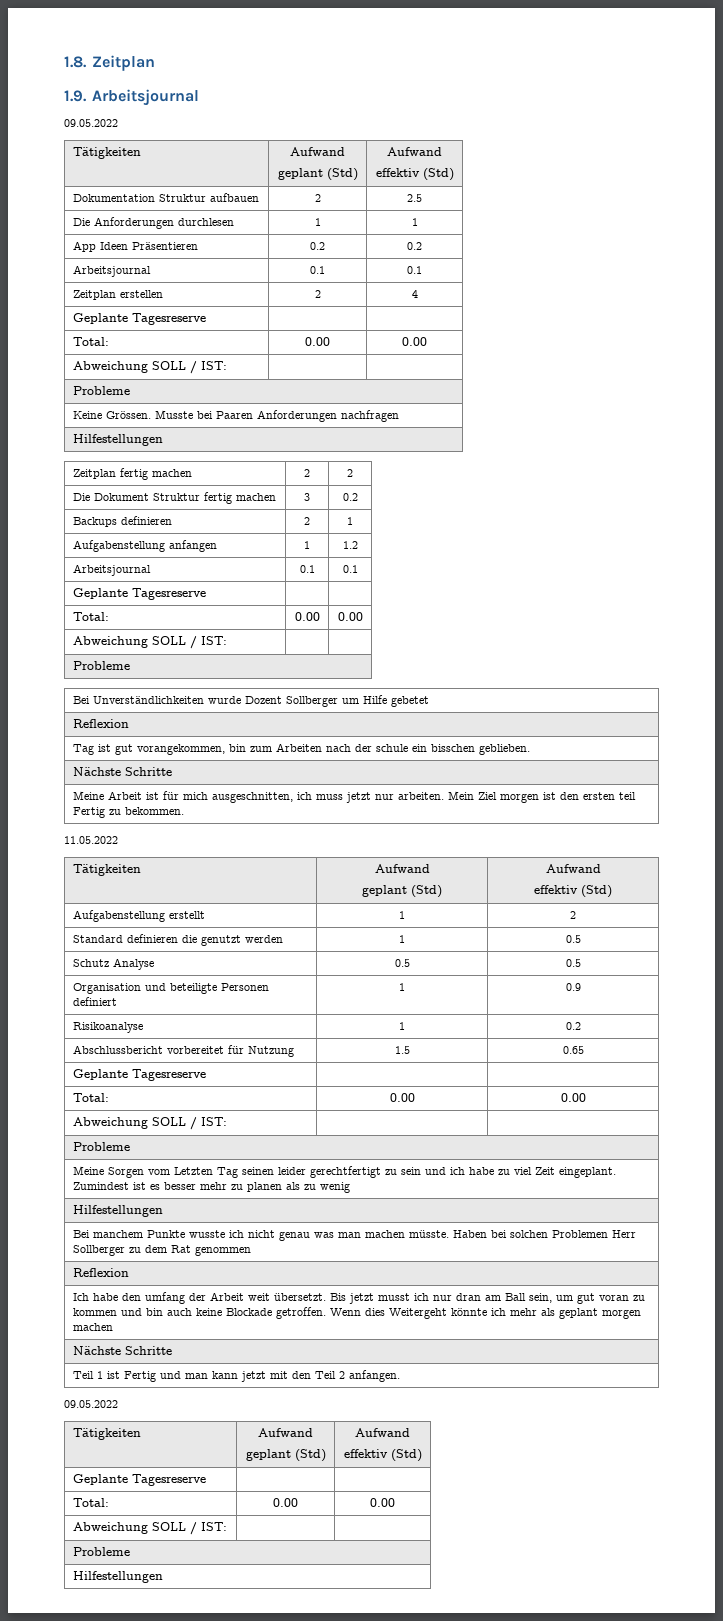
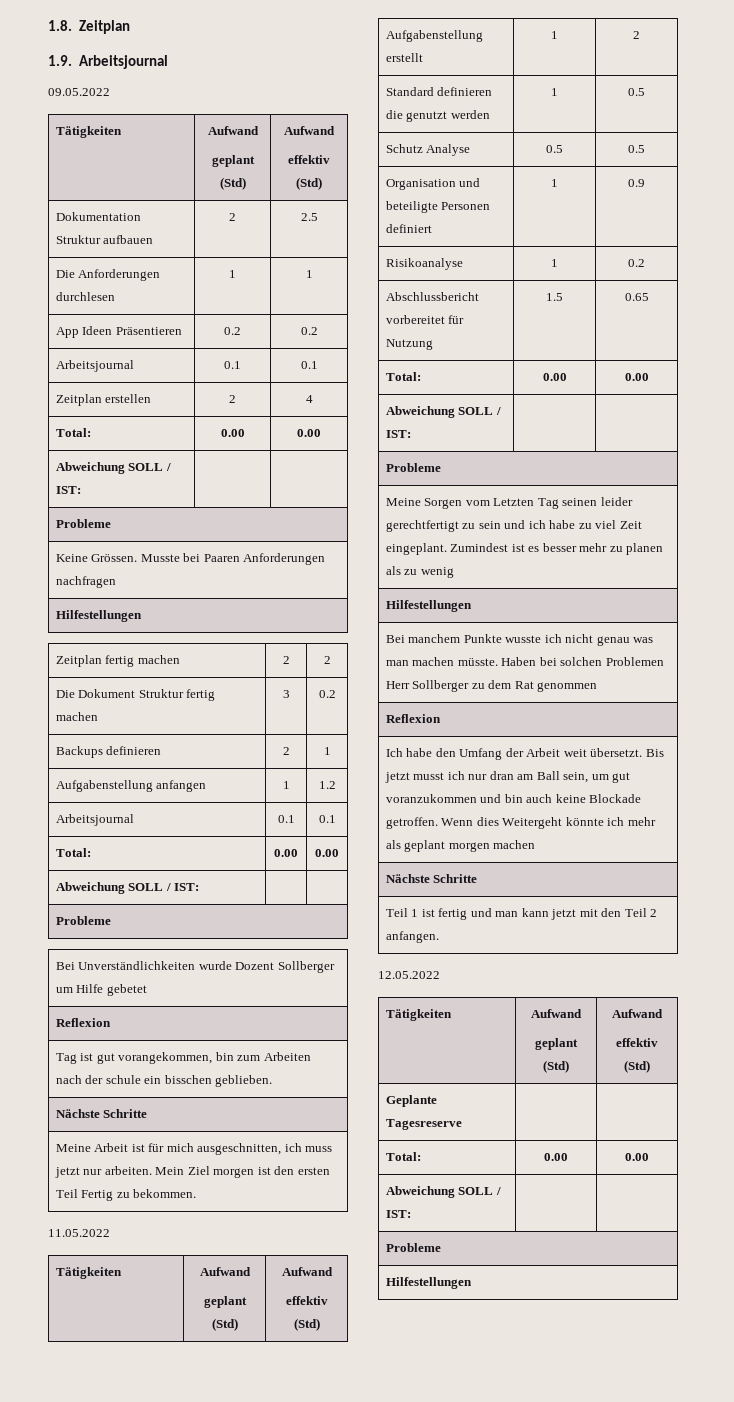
  Zeitplan erstellen | 2 | 4
- Geplante Tagesreserve | |
  Aufgabenstellung anfangen | 1 | 1.2
  Arbeitsjournal | 0.1 | 0.1
- Geplante Tagesreserve | |
- Meine Arbeit ist für mich ausgeschnitten, ich muss jetzt nur arbeiten. Mein Ziel morgen ist den ersten teil Fertig zu bekommen.
+ Meine Arbeit ist für mich ausgeschnitten, ich muss jetzt nur arbeiten. Mein Ziel morgen ist den ersten Teil Fertig zu bekommen.
  Abschlussbericht vorbereitet für Nutzung | 1.5 | 0.65
- Geplante Tagesreserve | |
- Ich habe den umfang der Arbeit weit übersetzt. Bis jetzt musst ich nur dran am Ball sein, um gut voran zu kommen und bin auch keine Blockade getroffen. Wenn dies Weitergeht könnte ich mehr als geplant morgen machen
+ Ich habe den Umfang der Arbeit weit übersetzt. Bis jetzt musst ich nur dran am Ball sein, um gut voranzukommen und bin auch keine Blockade getroffen. Wenn dies Weitergeht könnte ich mehr als geplant morgen machen
- Teil 1 ist Fertig und man kann jetzt mit den Teil 2 anfangen.
- 09.05.2022
+ Teil 1 ist fertig und man kann jetzt mit den Teil 2 anfangen.
+ 12.05.2022

